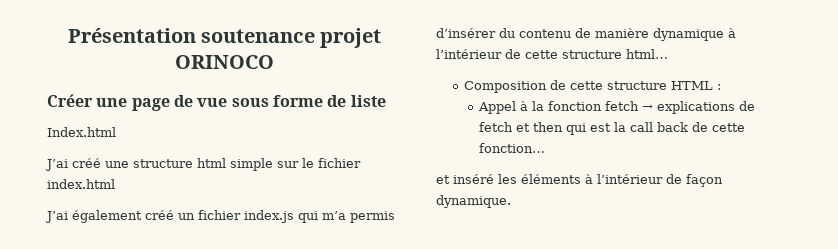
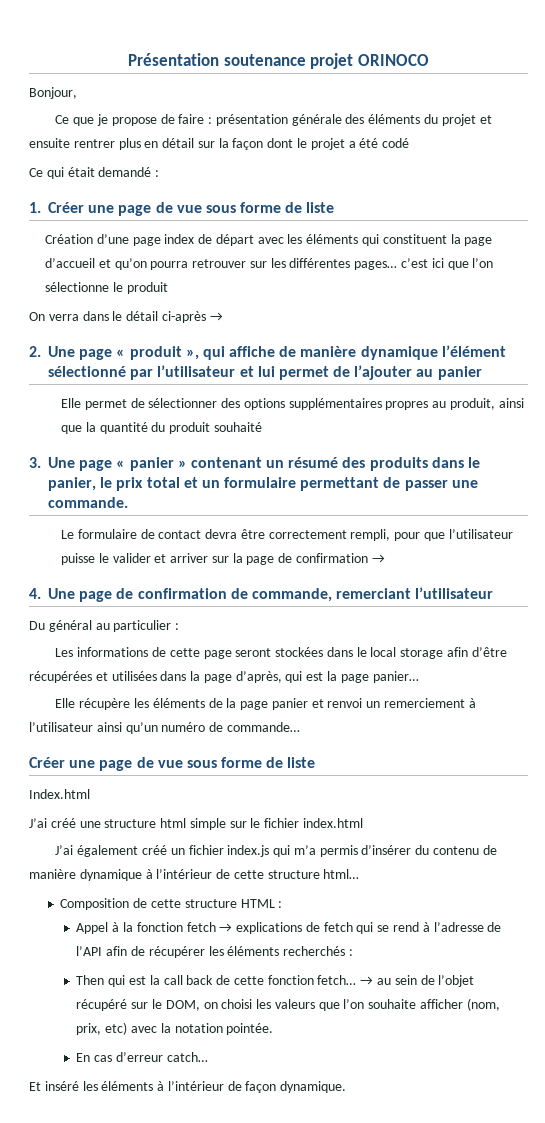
+ Bonjour,
+ Ce que je propose de faire : présentation générale des éléments du projet et ensuite rentrer plus en détail sur la façon dont le projet a été codé
+ Ce qui était demandé :
+ 1. Créer une page de vue sous forme de liste
+ Création d’une page index de départ avec les éléments qui constituent la page d’accueil et qu’on pourra retrouver sur les différentes pages… c’est ici que l’on sélectionne le produit
+ On verra dans le détail ci-après →
+ 2. Une page « produit », qui affiche de manière dynamique l’élément sélectionné par l’utilisateur et lui permet de l’ajouter au panier
+ Elle permet de sélectionner des options supplémentaires propres au produit, ainsi que la quantité du produit souhaité
+ 3. Une page « panier » contenant un résumé des produits dans le panier, le prix total et un formulaire permettant de passer une commande.
+ Le formulaire de contact devra être correctement rempli, pour que l’utilisateur puisse le valider et arriver sur la page de confirmation →
+ 4. Une page de confirmation de commande, remerciant l’utilisateur
+ Du général au particulier :
+ Les informations de cette page seront stockées dans le local storage afin d’être récupérées et utilisées dans la page d’après, qui est la page panier…
+ Elle récupère les éléments de la page panier et renvoi un remerciement à l’utilisateur ainsi qu’un numéro de commande…
- Appel à la fonction fetch → explications de fetch et then qui est la call back de cette fonction…
- et inséré les éléments à l’intérieur de façon dynamique.
+ Appel à la fonction fetch → explications de fetch qui se rend à l’adresse de l’API afin de récupérer les éléments recherchés :
+ Then qui est la call back de cette fonction fetch… → au sein de l’objet récupéré sur le DOM, on choisi les valeurs que l’on souhaite afficher (nom, prix, etc) avec la notation pointée.
+ En cas d’erreur catch…
+ Et inséré les éléments à l’intérieur de façon dynamique.

